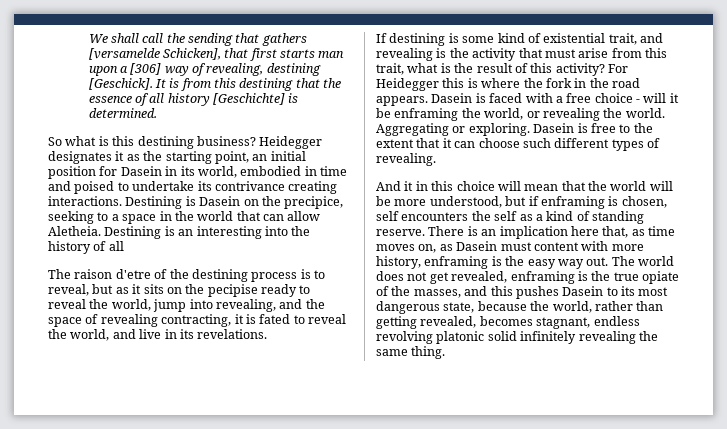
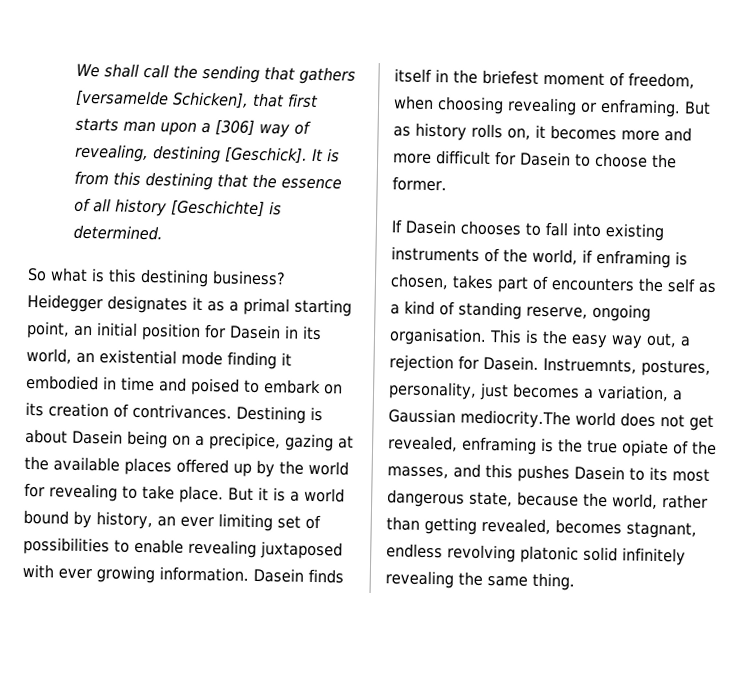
- Heidegger designates it as the starting point, an initial position for Dasein in its world, embodied in time and poised to undertake its contrivance creating interactions. Destining is Dasein on the precipice, seeking to a space in the world that can allow Aletheia. Destining is an interesting into the history of all
- The raison d'etre of the destining process is to reveal, but as it sits on the pecipise ready to reveal the world, jump into revealing, and the space of revealing contracting, it is fated to reveal the world, and live in its revelations.
- If destining is some kind of existential trait, and revealing is the activity that must arise from this trait, what is the result of this activity? For Heidegger this is where the fork in the road appears. Dasein is faced with a free choice - will it be enframing the world, or revealing the world. Aggregating or exploring. Dasein is free to the extent that it can choose such different types of revealing.
- And it in this choice will mean that the world will be more understood, but if enframing is chosen, self encounters the self as a kind of standing reserve. There is an implication here that, as time moves on, as Dasein must content with more history, enframing is the easy way out. The world does not get revealed, enframing is the true opiate of the masses, and this pushes Dasein to its most dangerous state, because the world, rather than getting revealed, becomes stagnant, endless revolving platonic solid infinitely revealing the same thing.
+ Heidegger designates it as a primal starting point, an initial position for Dasein in its world, an existential mode finding it embodied in time and poised to embark on its creation of contrivances. Destining is about Dasein being on a precipice, gazing at the available places offered up by the world for revealing to take place. But it is a world bound by history, an ever limiting set of possibilities to enable revealing juxtaposed with ever growing information. Dasein finds itself in the briefest moment of freedom, when choosing revealing or enframing. But as history rolls on, it becomes more and more difficult for Dasein to choose the former.
+ If Dasein chooses to fall into existing instruments of the world, if enframing is chosen, takes part of encounters the self as a kind of standing reserve, ongoing organisation. This is the easy way out, a rejection for Dasein. Instruemnts, postures, personality, just becomes a variation, a Gaussian mediocrity.The world does not get revealed, enframing is the true opiate of the masses, and this pushes Dasein to its most dangerous state, because the world, rather than getting revealed, becomes stagnant, endless revolving platonic solid infinitely revealing the same thing.

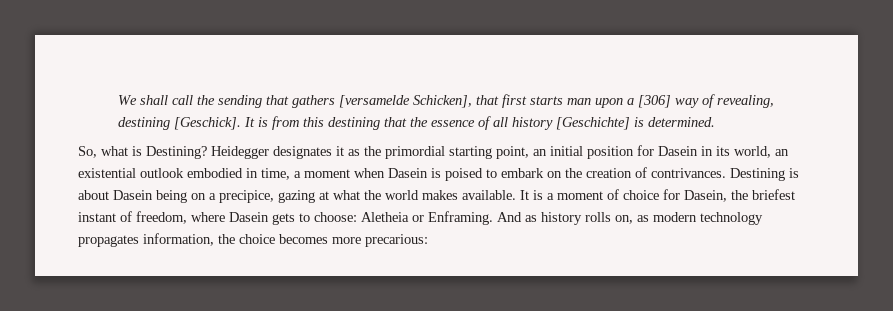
- So what is this destining business?
+ So, what is Destining?
- Heidegger designates it as a primal starting point, an initial position for Dasein in its world, an existential mode finding it embodied in time and poised to embark on its creation of contrivances.
+ Heidegger designates it as the primordial starting point, an initial position for Dasein in its world, an existential outlook embodied in time, a moment when Dasein is poised to embark on the creation of contrivances.
- Destining is about Dasein being on a precipice, gazing at the available places offered up by the world for revealing to take place. But it is a world bound by history, an ever limiting set of possibilities to enable revealing juxtaposed with ever growing information. Dasein finds itself in the briefest moment of freedom, when choosing revealing or enframing. But as history rolls on, it becomes more and more difficult for Dasein to choose the former.
- If Dasein chooses to fall into existing instruments of the world, if enframing is chosen, takes part of encounters the self as a kind of standing reserve, ongoing organisation. This is the easy way out, a rejection for Dasein. Instruemnts, postures, personality, just becomes a variation, a Gaussian mediocrity.The world does not get revealed, enframing is the true opiate of the masses, and this pushes Dasein to its most dangerous state, because the world, rather than getting revealed, becomes stagnant, endless revolving platonic solid infinitely revealing the same thing.
+ Destining is about Dasein being on a precipice, gazing at what the world makes available. It is a moment of choice for Dasein, the briefest instant of freedom, where Dasein gets to choose: Aletheia or Enframing. And as history rolls on, as modern technology propagates information, the choice becomes more precarious:

